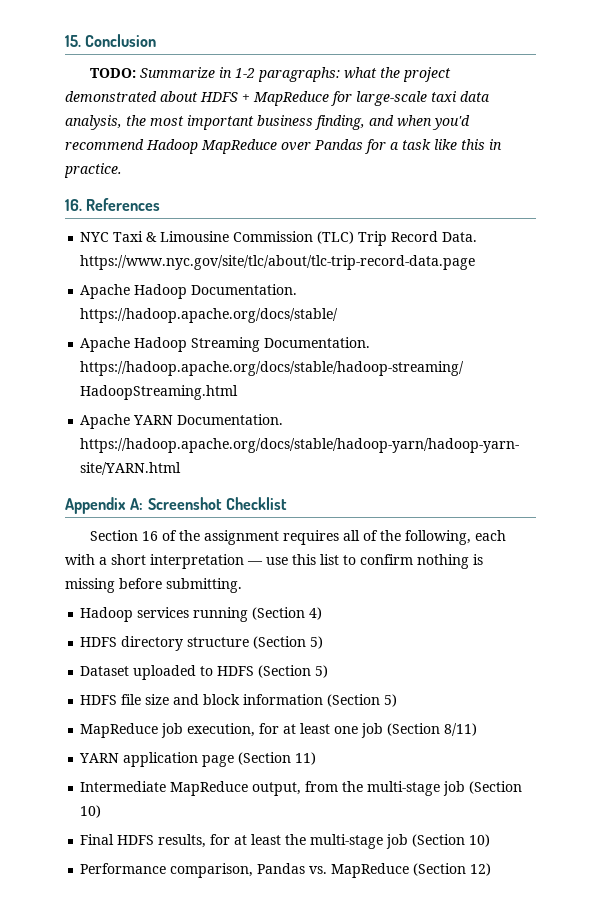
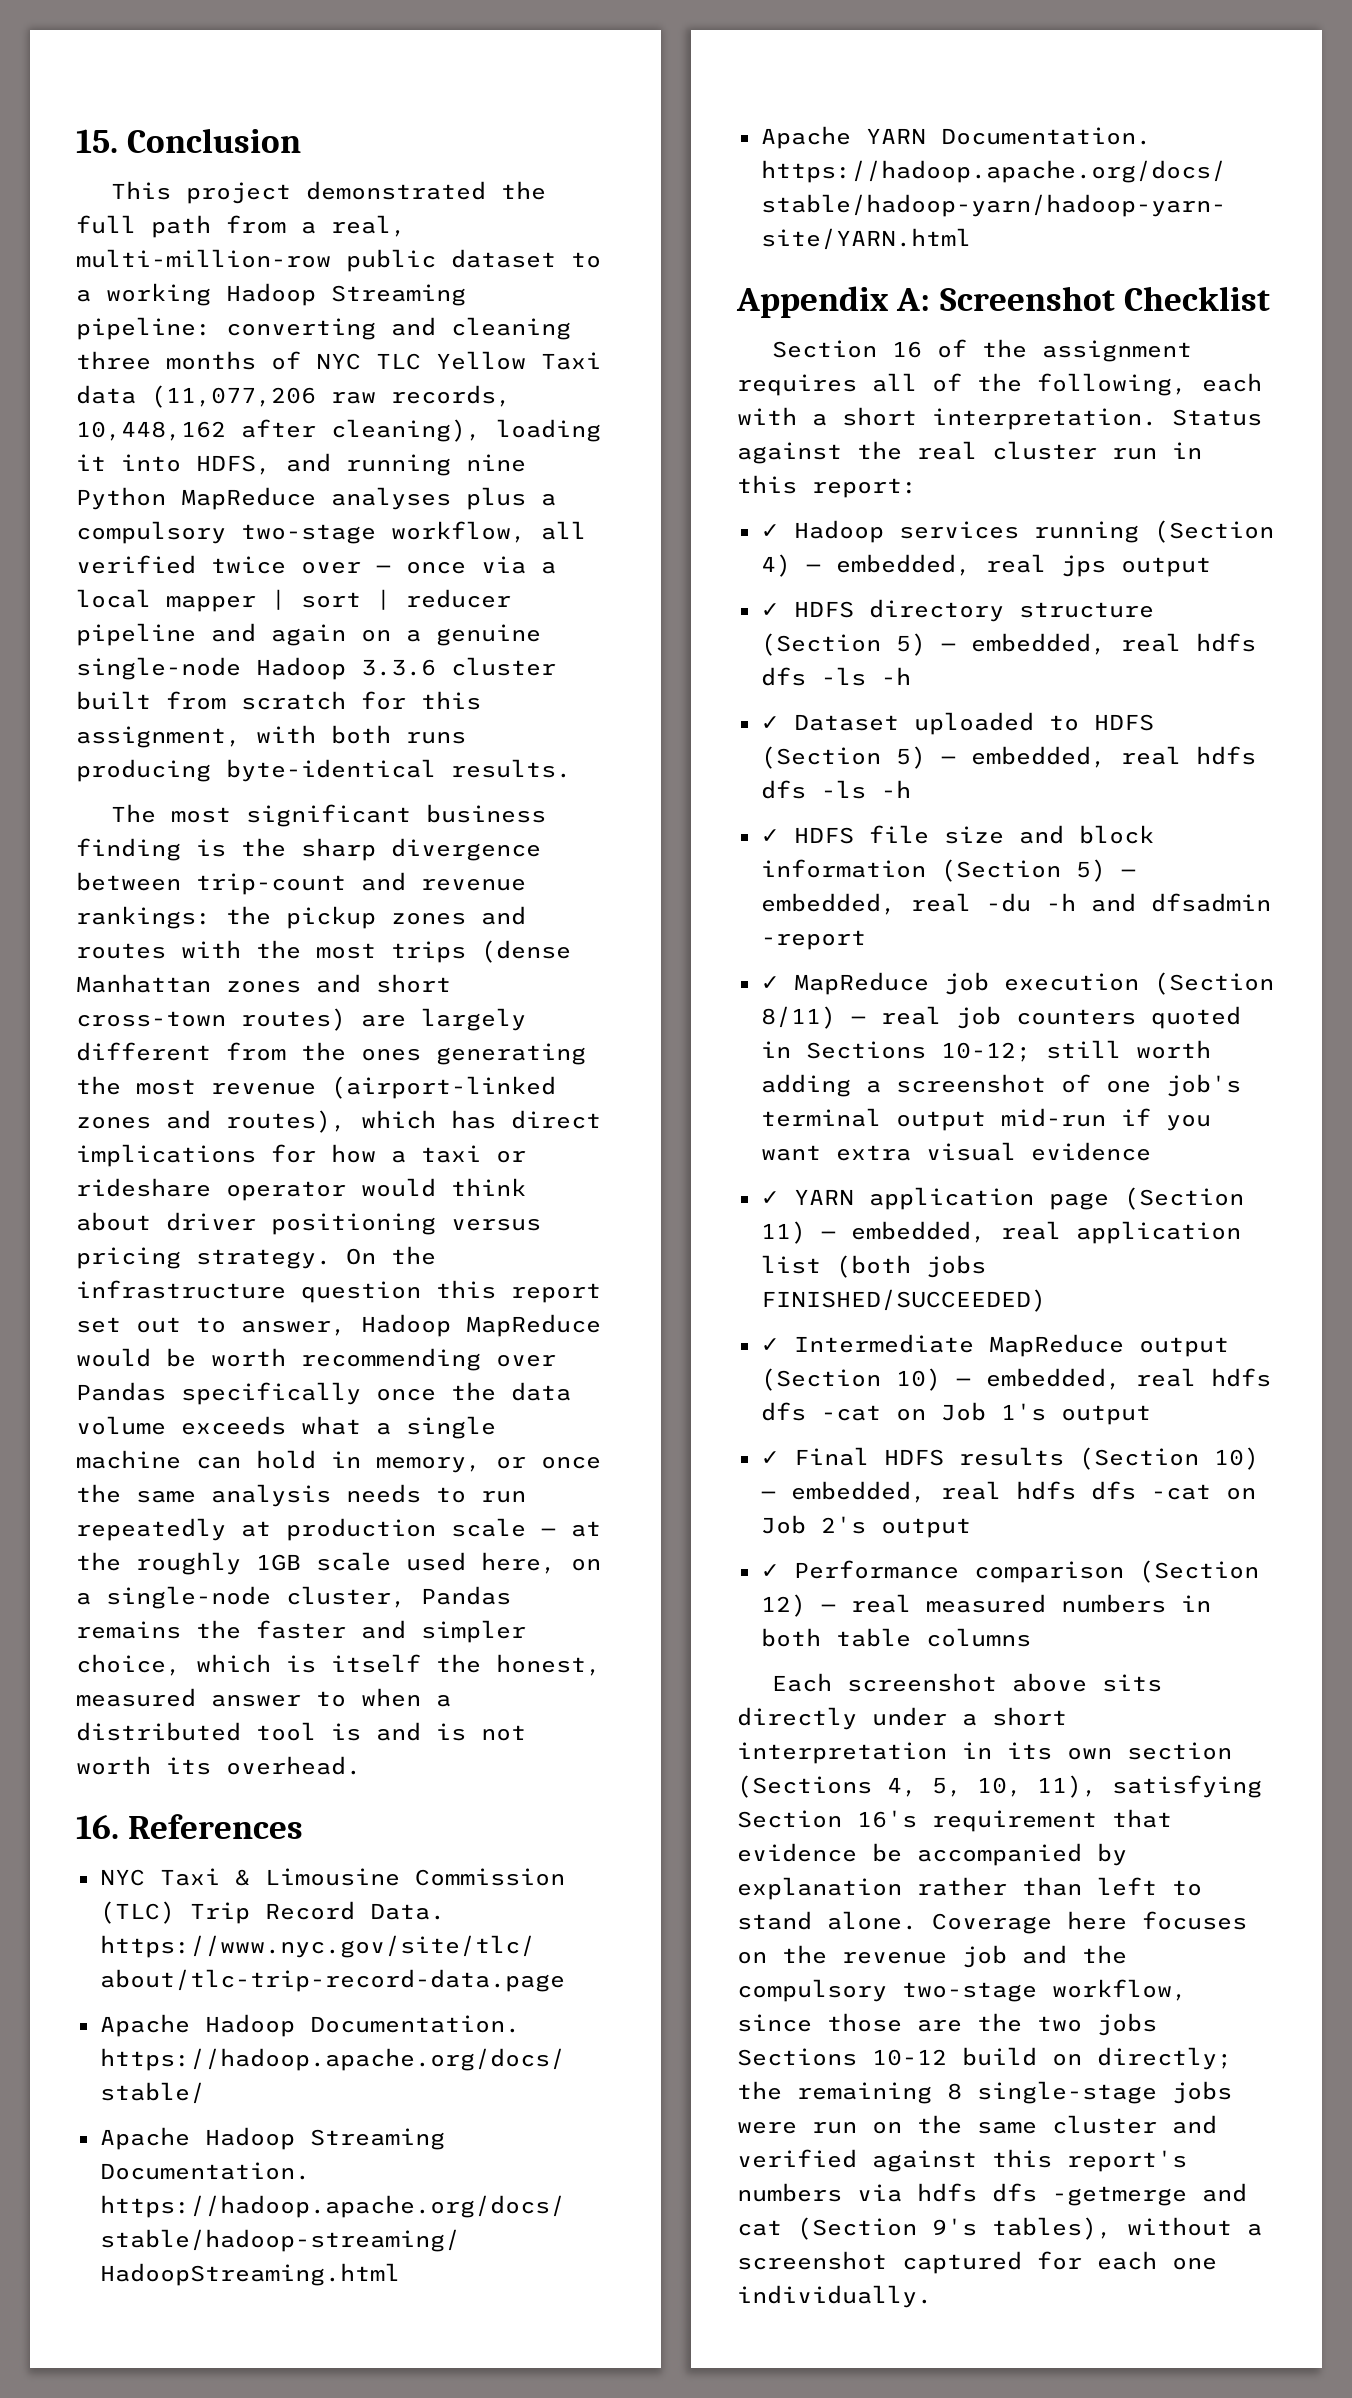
- TODO: Summarize in 1-2 paragraphs: what the project demonstrated about HDFS + MapReduce for large-scale taxi data analysis, the most important business finding, and when you'd recommend Hadoop MapReduce over Pandas for a task like this in practice.
+ This project demonstrated the full path from a real, multi-million-row public dataset to a working Hadoop Streaming pipeline: converting and cleaning three months of NYC TLC Yellow Taxi data (11,077,206 raw records, 10,448,162 after cleaning), loading it into HDFS, and running nine Python MapReduce analyses plus a compulsory two-stage workflow, all verified twice over — once via a local mapper | sort | reducer pipeline and again on a genuine single-node Hadoop 3.3.6 cluster built from scratch for this assignment, with both runs producing byte-identical results.
+ The most significant business finding is the sharp divergence between trip-count and revenue rankings: the pickup zones and routes with the most trips (dense Manhattan zones and short cross-town routes) are largely different from the ones generating the most revenue (airport-linked zones and routes), which has direct implications for how a taxi or rideshare operator would think about driver positioning versus pricing strategy. On the infrastructure question this report set out to answer, Hadoop MapReduce would be worth recommending over Pandas specifically once the data volume exceeds what a single machine can hold in memory, or once the same analysis needs to run repeatedly at production scale — at the roughly 1GB scale used here, on a single-node cluster, Pandas remains the faster and simpler choice, which is itself the honest, measured answer to when a distributed tool is and is not worth its overhead.
- Section 16 of the assignment requires all of the following, each with a short interpretation — use this list to confirm nothing is missing before submitting.
- Hadoop services running (Section 4)
- HDFS directory structure (Section 5)
- Dataset uploaded to HDFS (Section 5)
- HDFS file size and block information (Section 5)
- MapReduce job execution, for at least one job (Section 8/11)
- YARN application page (Section 11)
- Intermediate MapReduce output, from the multi-stage job (Section 10)
- Final HDFS results, for at least the multi-stage job (Section 10)
- Performance comparison, Pandas vs. MapReduce (Section 12)
+ Section 16 of the assignment requires all of the following, each with a short interpretation. Status against the real cluster run in this report:
+ ✓ Hadoop services running (Section 4) — embedded, real jps output
+ ✓ HDFS directory structure (Section 5) — embedded, real hdfs dfs -ls -h
+ ✓ Dataset uploaded to HDFS (Section 5) — embedded, real hdfs dfs -ls -h
+ ✓ HDFS file size and block information (Section 5) — embedded, real -du -h and dfsadmin -report
+ ✓ MapReduce job execution (Section 8/11) — real job counters quoted in Sections 10-12; still worth adding a screenshot of one job's terminal output mid-run if you want extra visual evidence
+ ✓ YARN application page (Section 11) — embedded, real application list (both jobs FINISHED/SUCCEEDED)
+ ✓ Intermediate MapReduce output (Section 10) — embedded, real hdfs dfs -cat on Job 1's output
+ ✓ Final HDFS results (Section 10) — embedded, real hdfs dfs -cat on Job 2's output
+ ✓ Performance comparison (Section 12) — real measured numbers in both table columns
+ Each screenshot above sits directly under a short interpretation in its own section (Sections 4, 5, 10, 11), satisfying Section 16's requirement that evidence be accompanied by explanation rather than left to stand alone. Coverage here focuses on the revenue job and the compulsory two-stage workflow, since those are the two jobs Sections 10-12 build on directly; the remaining 8 single-stage jobs were run on the same cluster and verified against this report's numbers via hdfs dfs -getmerge and cat (Section 9's tables), without a screenshot captured for each one individually.

